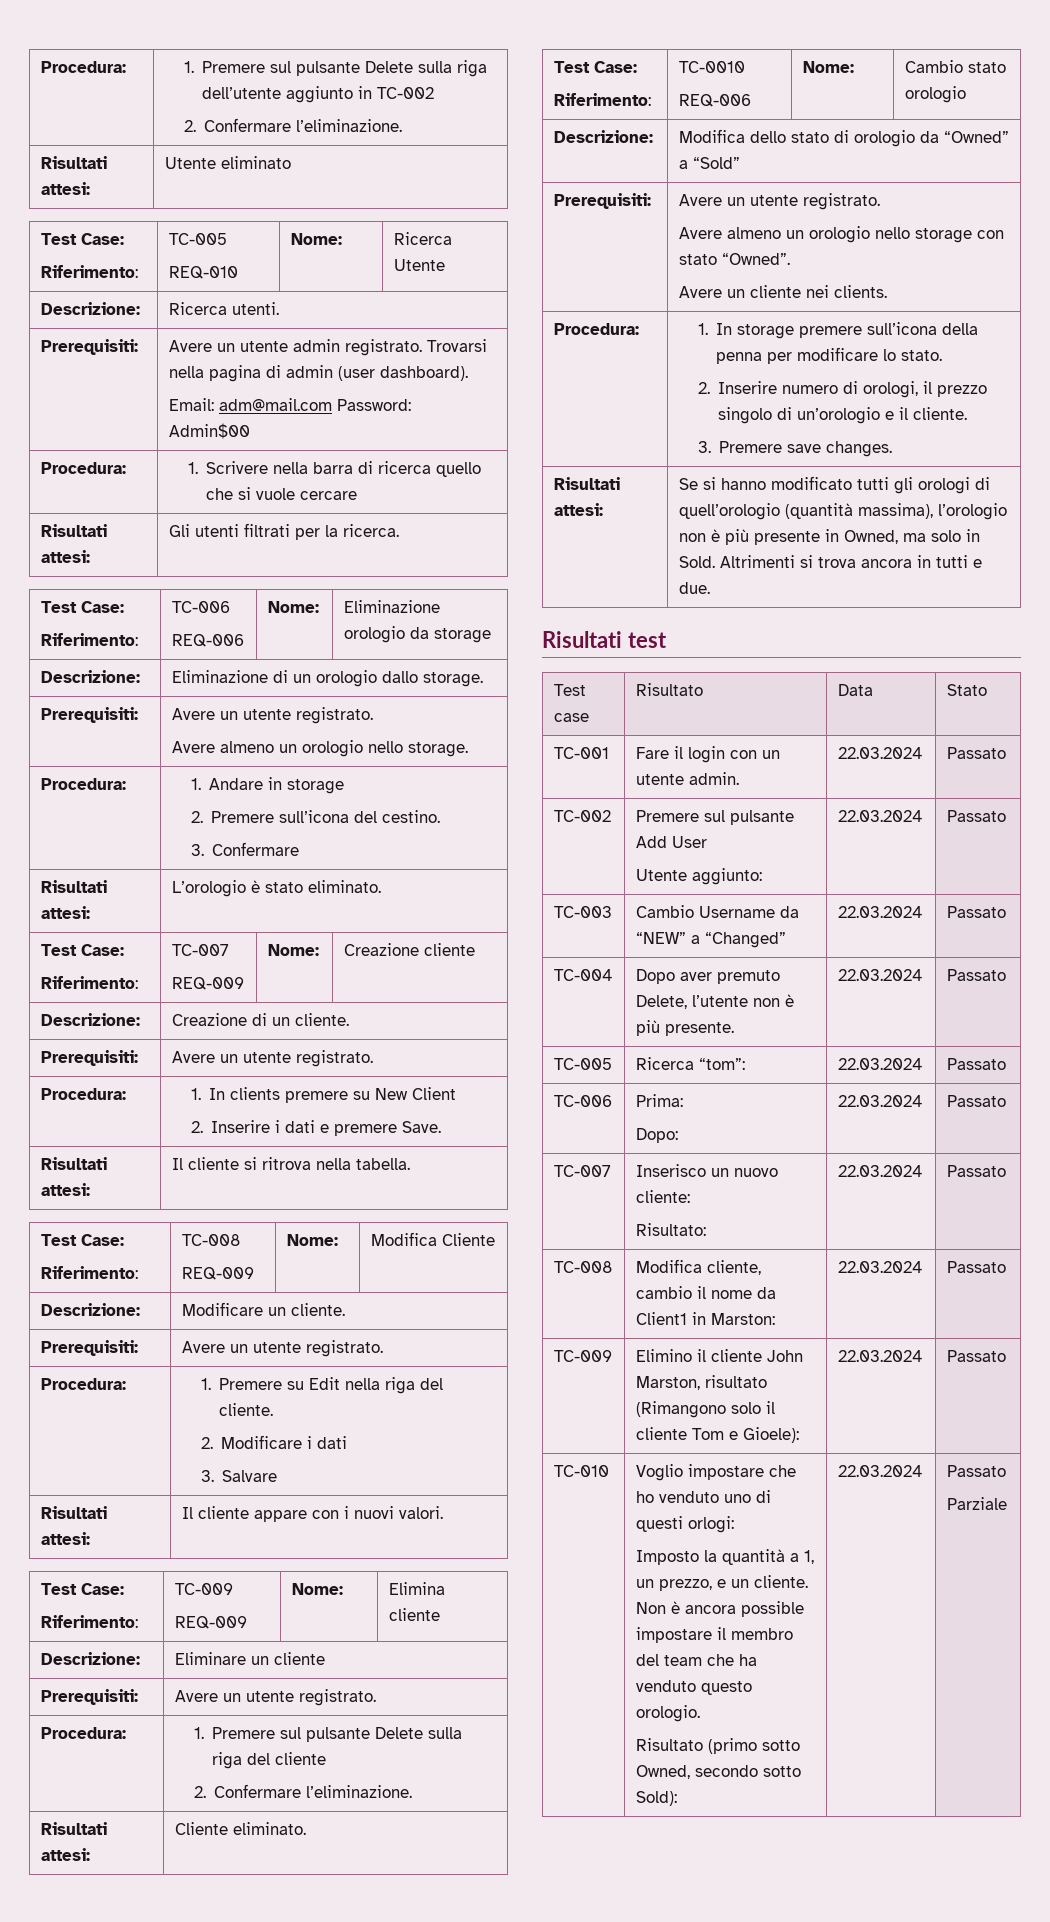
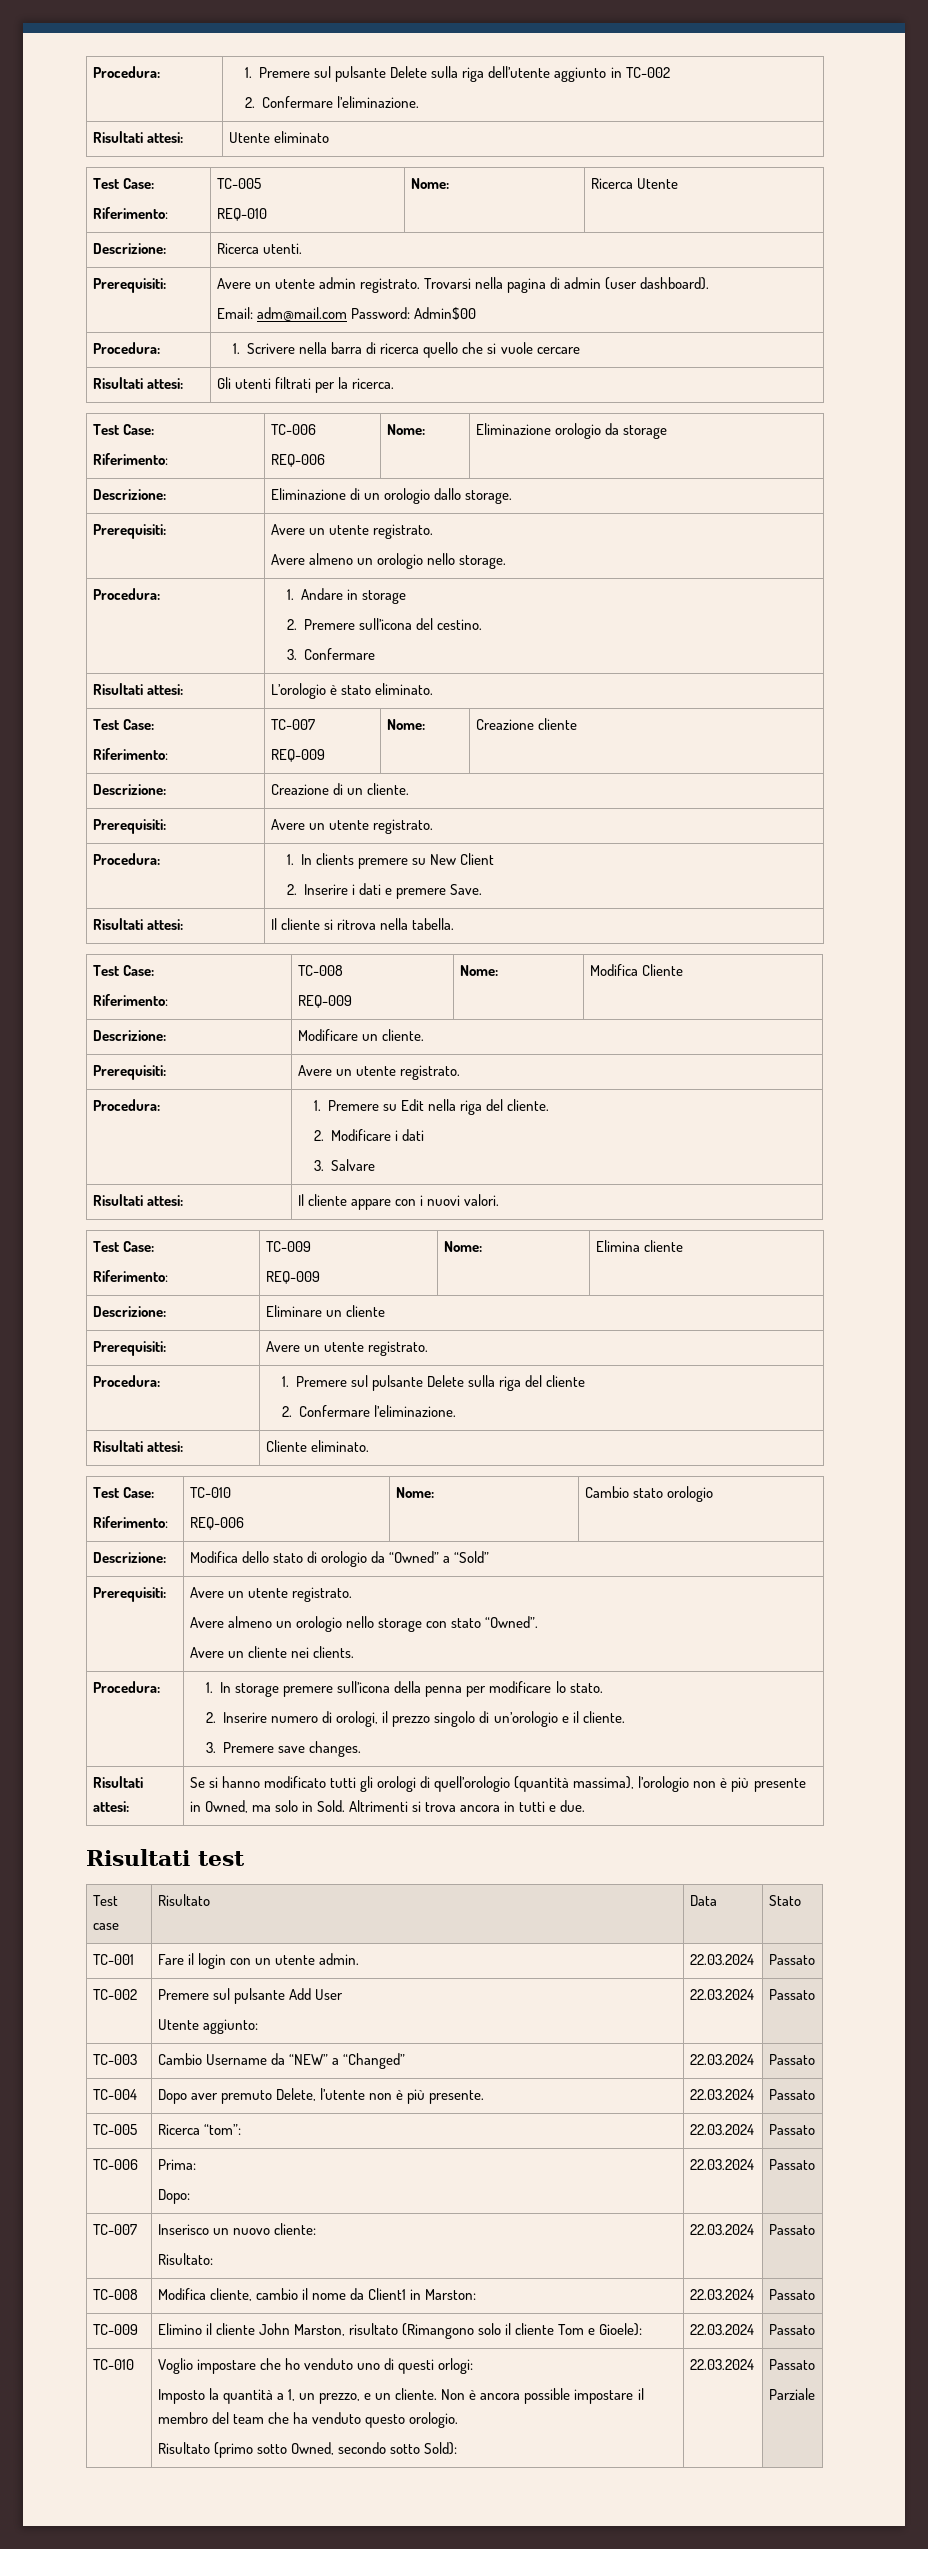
  Risultati attesi: | Cliente eliminato.
  Test Case:
- Riferimento: | TC-0010
+ Riferimento: | TC-010

